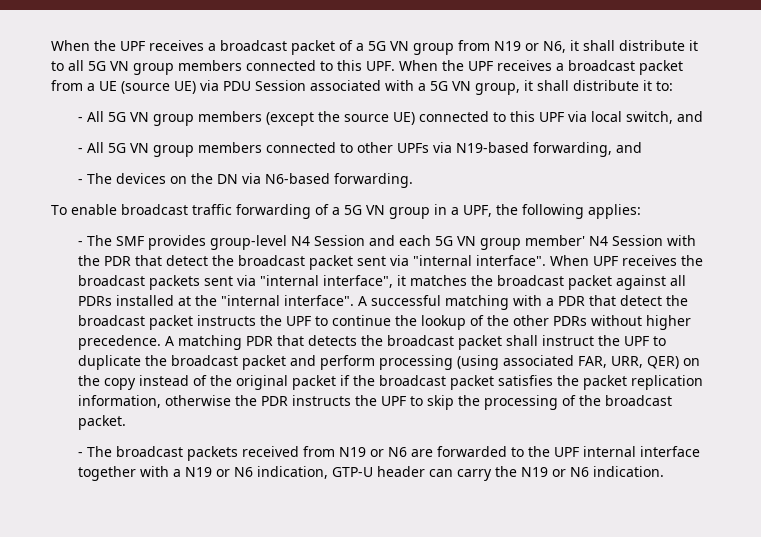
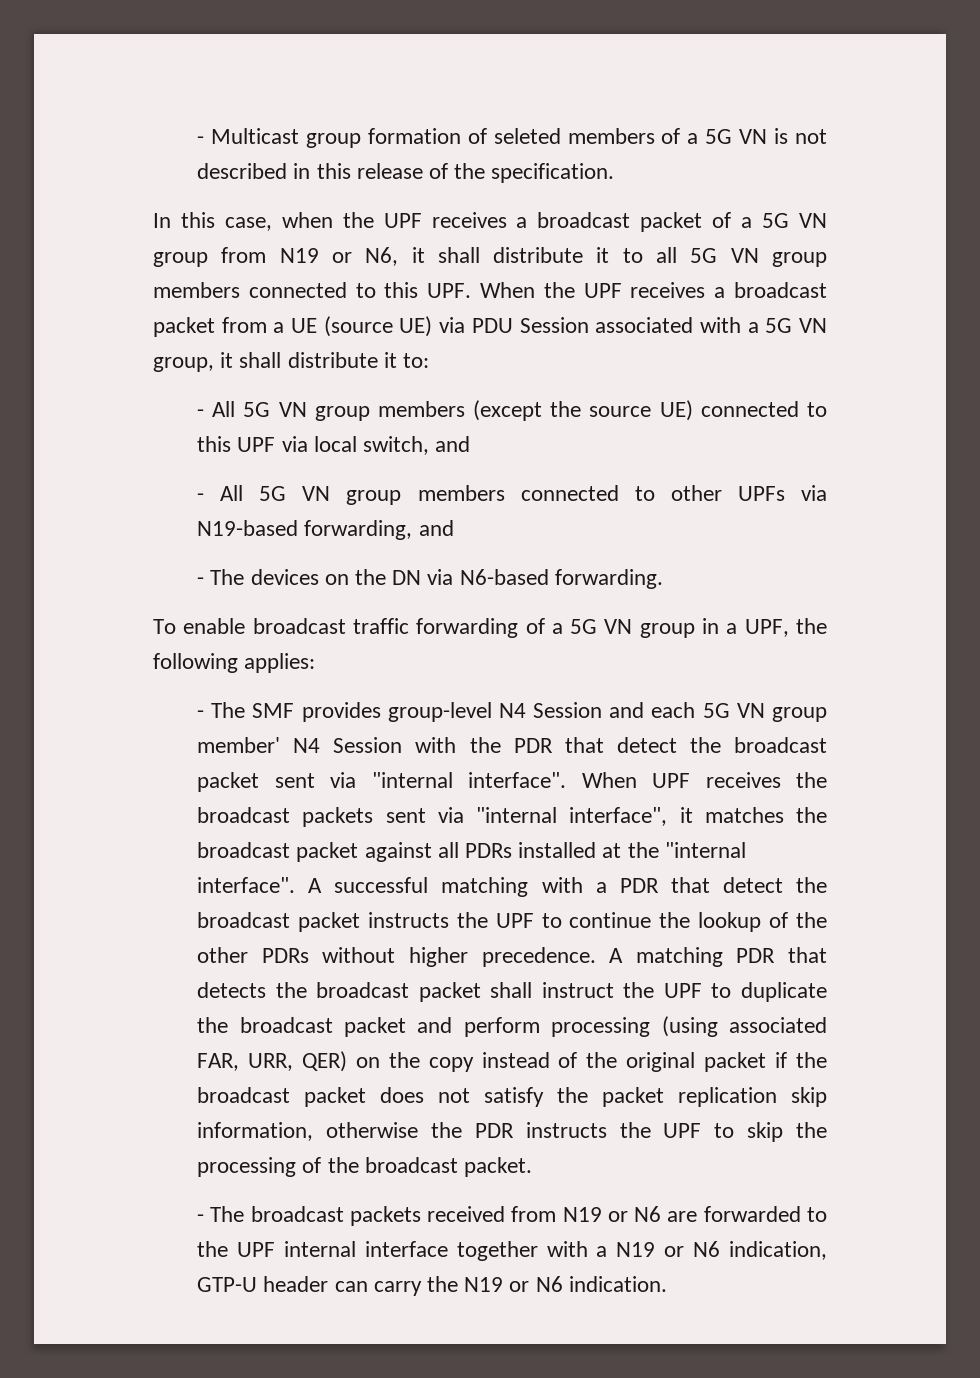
- When the UPF receives a broadcast packet of a 5G VN group from N19 or N6, it shall distribute it to all 5G VN group members connected to this UPF. When the UPF receives a broadcast packet from a UE (source UE) via PDU Session associated with a 5G VN group, it shall distribute it to:
+ - Multicast group formation of seleted members of a 5G VN is not described in this release of the specification.
+ In this case, when the UPF receives a broadcast packet of a 5G VN group from N19 or N6, it shall distribute it to all 5G VN group members connected to this UPF. When the UPF receives a broadcast packet from a UE (source UE) via PDU Session associated with a 5G VN group, it shall distribute it to:
- A matching PDR that detects the broadcast packet shall instruct the UPF to duplicate the broadcast packet and perform processing (using associated FAR, URR, QER) on the copy instead of the original packet if the broadcast packet satisfies the packet replication information, otherwise the PDR instructs the UPF to skip the processing of the broadcast packet.
+ A matching PDR that detects the broadcast packet shall instruct the UPF to duplicate the broadcast packet and perform processing (using associated FAR, URR, QER) on the copy instead of the original packet if the broadcast packet does not satisfy the packet replication skip information, otherwise the PDR instructs the UPF to skip the processing of the broadcast packet.

